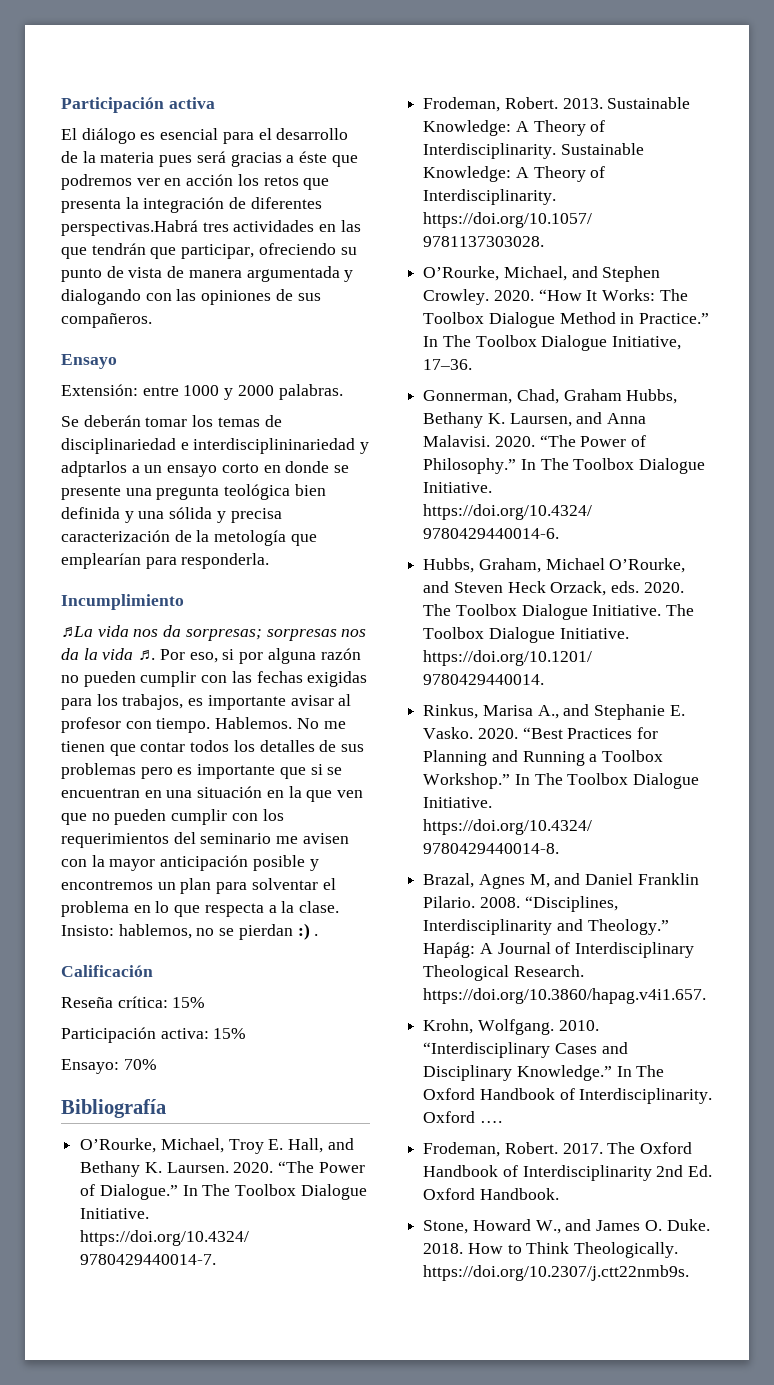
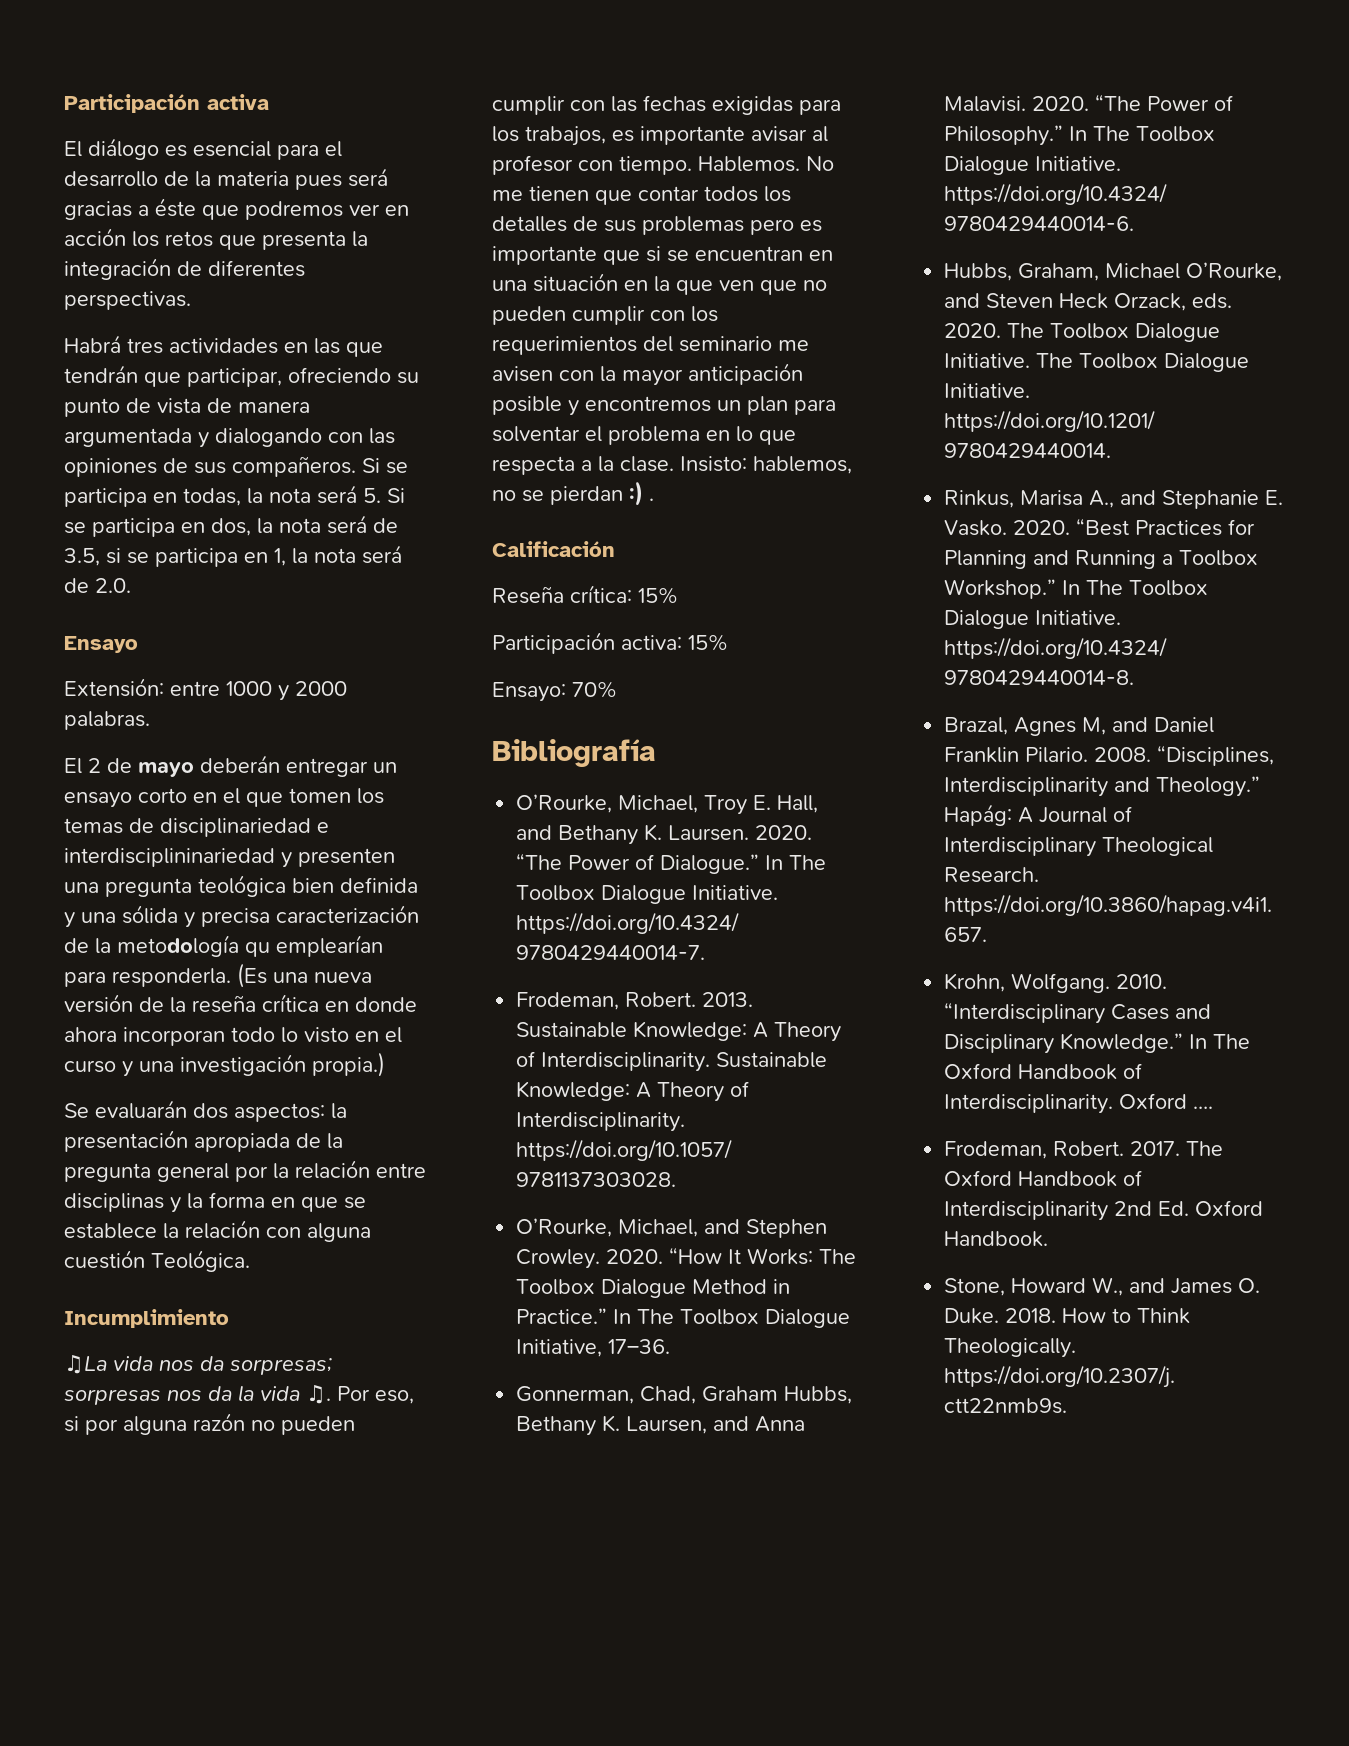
- El diálogo es esencial para el desarrollo de la materia pues será gracias a éste que podremos ver en acción los retos que presenta la integración de diferentes perspectivas.Habrá tres actividades en las que tendrán que participar, ofreciendo su punto de vista de manera argumentada y dialogando con las opiniones de sus compañeros.
+ El diálogo es esencial para el desarrollo de la materia pues será gracias a éste que podremos ver en acción los retos que presenta la integración de diferentes perspectivas.
+ Habrá tres actividades en las que tendrán que participar, ofreciendo su punto de vista de manera argumentada y dialogando con las opiniones de sus compañeros. Si se participa en todas, la nota será 5. Si se participa en dos, la nota será de 3.5, si se participa en 1, la nota será de 2.0.
- Se deberán tomar los temas de disciplinariedad e interdisciplininariedad y adptarlos a un ensayo corto en donde se presente una pregunta teológica bien definida y una sólida y precisa caracterización de la metología que emplearían para responderla.
+ El 2 de mayo deberán entregar un ensayo corto en el que tomen los temas de disciplinariedad e interdisciplininariedad y presenten una pregunta teológica bien definida y una sólida y precisa caracterización de la metodología qu emplearían para responderla. (Es una nueva versión de la reseña crítica en donde ahora incorporan todo lo visto en el curso y una investigación propia.)
+ Se evaluarán dos aspectos: la presentación apropiada de la pregunta general por la relación entre disciplinas y la forma en que se establece la relación con alguna cuestión Teológica.

